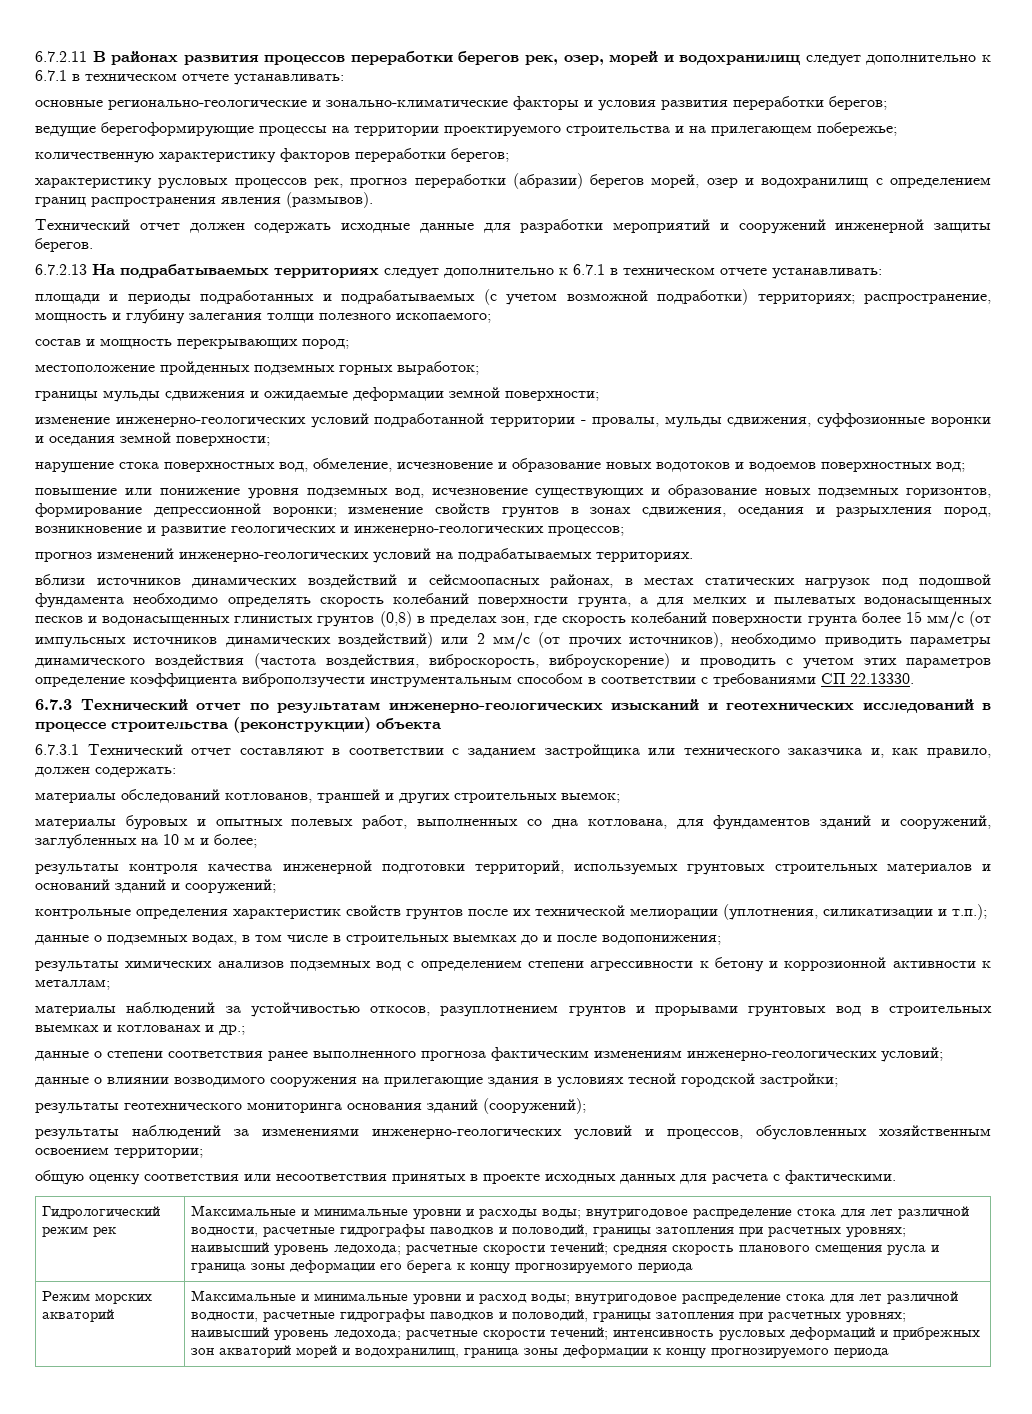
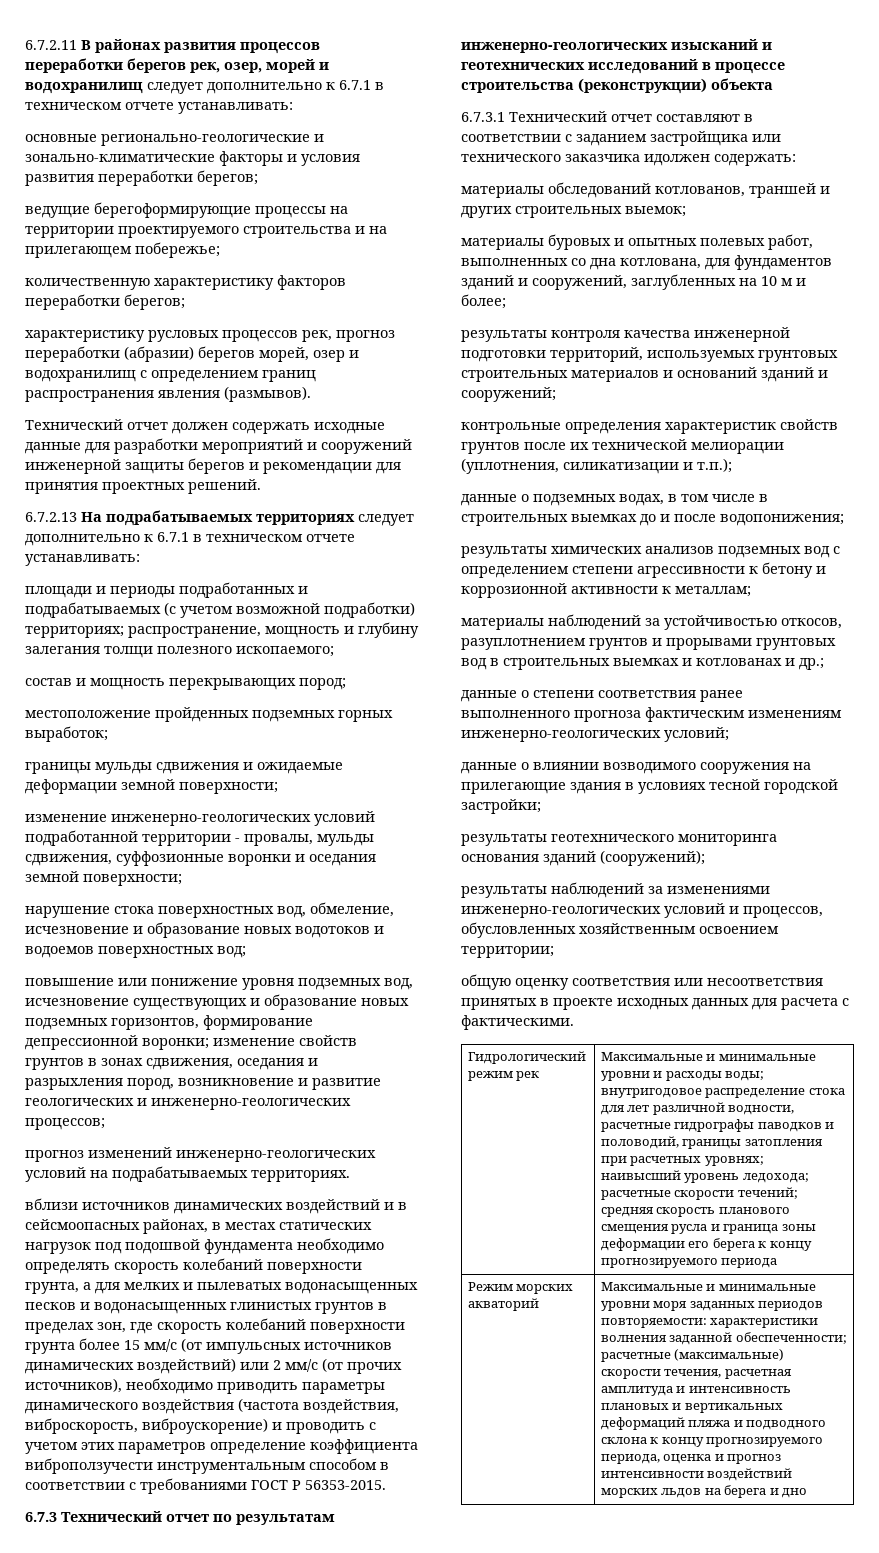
- Технический отчет должен содержать исходные данные для разработки мероприятий и сооружений инженерной защиты берегов.
+ Технический отчет должен содержать исходные данные для разработки мероприятий и сооружений инженерной защиты берегов и рекомендации для принятия проектных решений.
- вблизи источников динамических воздействий и сейсмоопасных районах, в местах статических нагрузок под подошвой фундамента необходимо определять скорость колебаний поверхности грунта, а для мелких и пылеватых водонасыщенных песков и водонасыщенных глинистых грунтов (0,8) в пределах зон, где скорость колебаний поверхности грунта более 15 мм/с (от импульсных источников динамических воздействий) или 2 мм/с (от прочих источников), необходимо приводить параметры динамического воздействия (частота воздействия, виброскорость, виброускорение) и проводить с учетом этих параметров определение коэффициента виброползучести инструментальным способом в соответствии с требованиями СП 22.13330.
+ вблизи источников динамических воздействий и в сейсмоопасных районах, в местах статических нагрузок под подошвой фундамента необходимо определять скорость колебаний поверхности грунта, а для мелких и пылеватых водонасыщенных песков и водонасыщенных глинистых грунтов в пределах зон, где скорость колебаний поверхности грунта более 15 мм/с (от импульсных источников динамических воздействий) или 2 мм/с (от прочих источников), необходимо приводить параметры динамического воздействия (частота воздействия, виброскорость, виброускорение) и проводить с учетом этих параметров определение коэффициента виброползучести инструментальным способом в соответствии с требованиями ГОСТ Р 56353-2015.
- 6.7.3.1 Технический отчет составляют в соответствии с заданием застройщика или технического заказчика и, как правило, должен содержать:
+ 6.7.3.1 Технический отчет составляют в соответствии с заданием застройщика или технического заказчика идолжен содержать:
- Максимальные и минимальные уровни и расход воды; внутригодовое распределение стока для лет различной водности, расчетные гидрографы паводков и половодий, границы затопления при расчетных уровнях; наивысший уровень ледохода; расчетные скорости течений; интенсивность русловых деформаций и прибрежных зон акваторий морей и водохранилищ, граница зоны деформации к концу прогнозируемого периода
+ Максимальные и минимальные уровни моря заданных периодов повторяемости: характеристики волнения заданной обеспеченности; расчетные (максимальные) скорости течения, расчетная амплитуда и интенсивность плановых и вертикальных деформаций пляжа и подводного склона к концу прогнозируемого периода, оценка и прогноз интенсивности воздействий морских льдов на берега и дно

